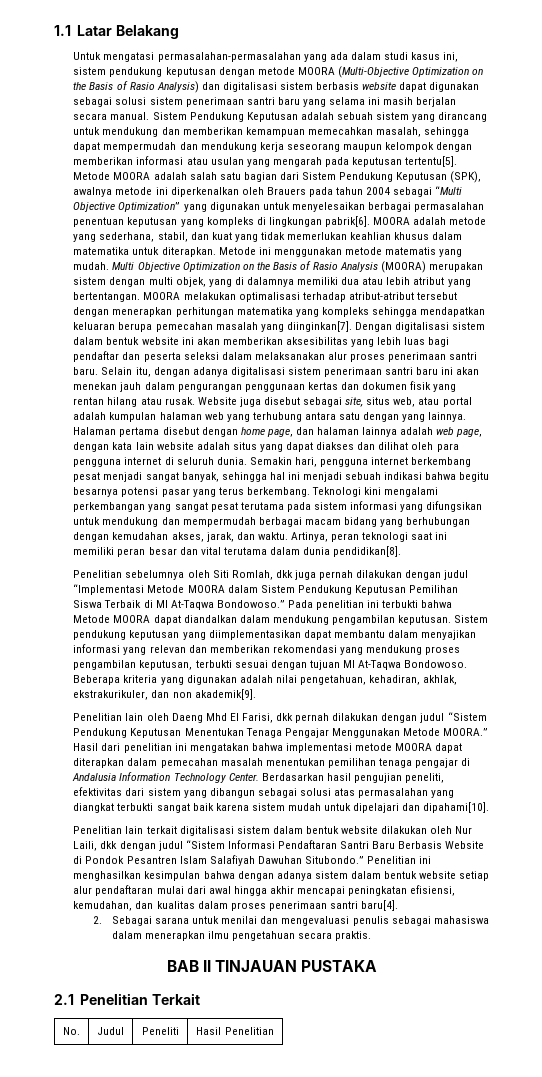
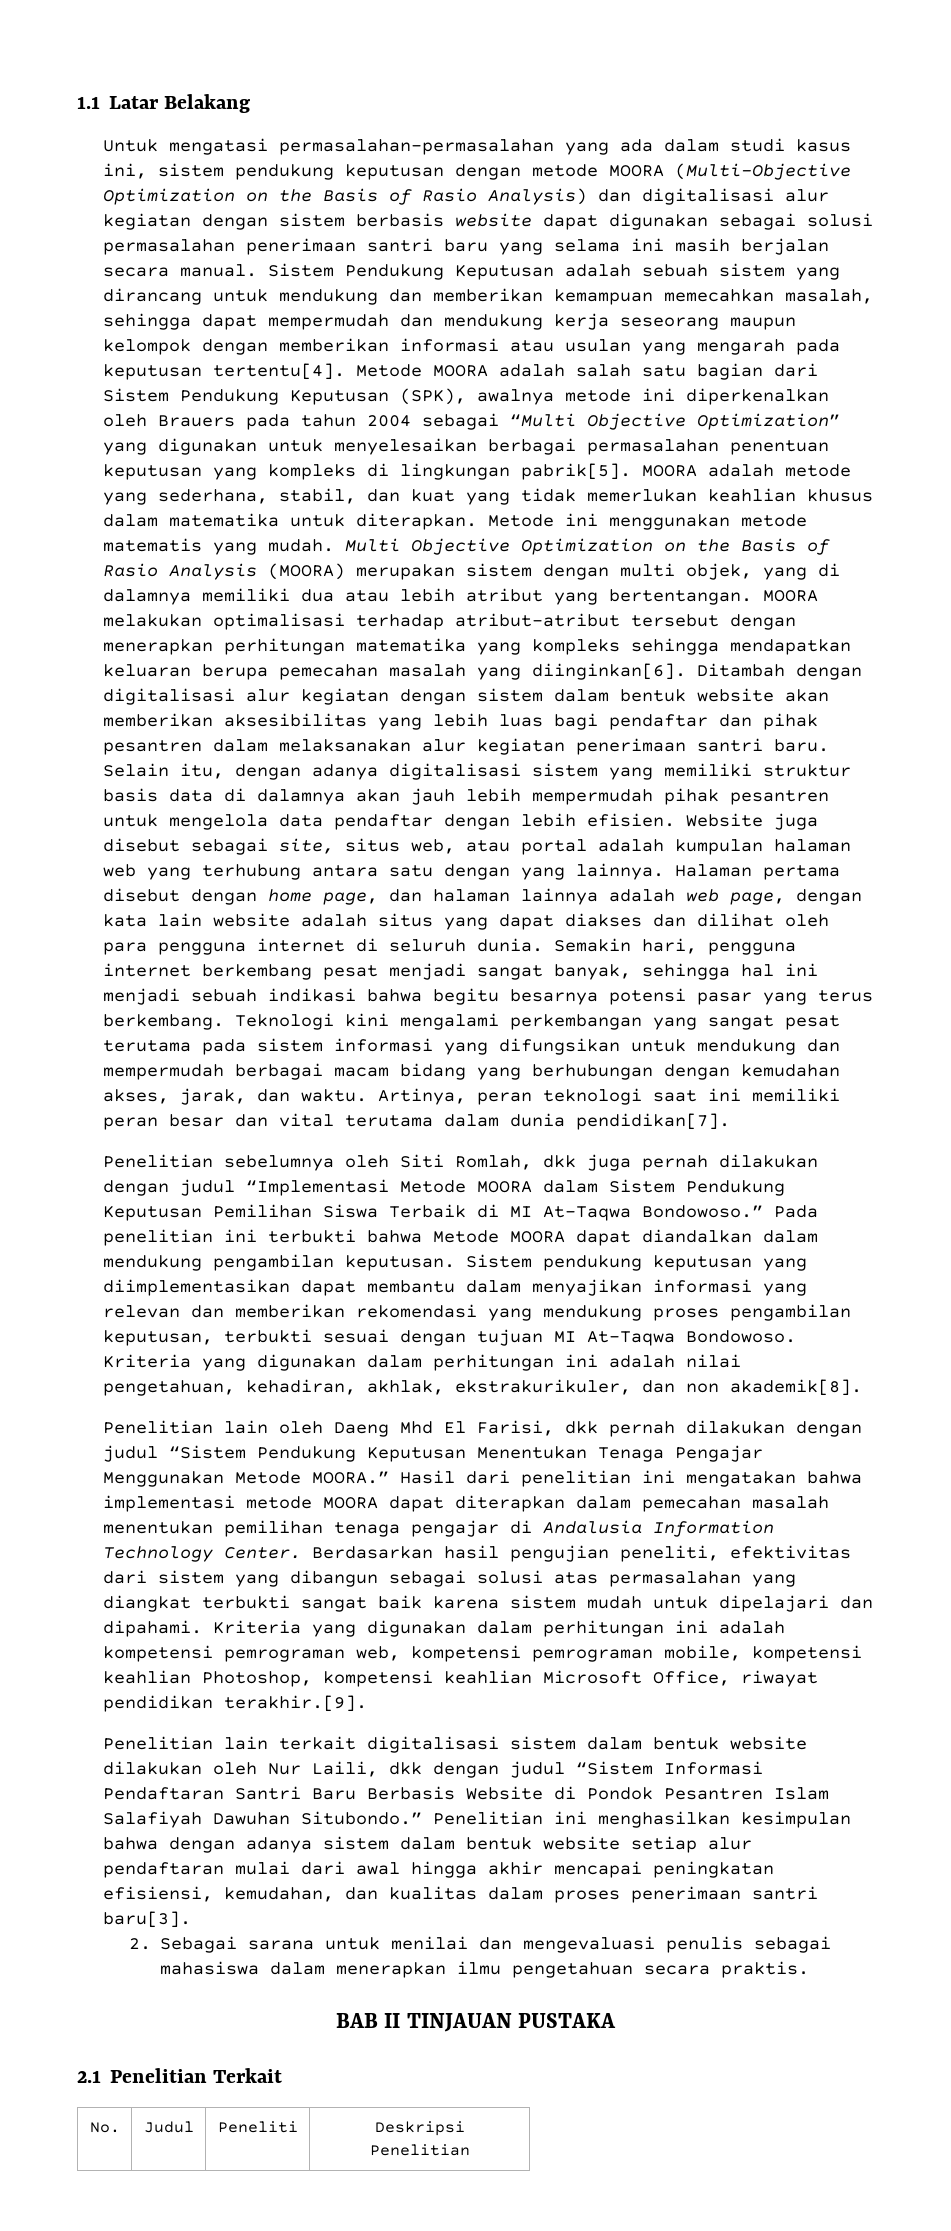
- Untuk mengatasi permasalahan-permasalahan yang ada dalam studi kasus ini, sistem pendukung keputusan dengan metode MOORA (Multi-Objective Optimization on the Basis of Rasio Analysis) dan digitalisasi sistem berbasis website dapat digunakan sebagai solusi sistem penerimaan santri baru yang selama ini masih berjalan secara manual.
+ Untuk mengatasi permasalahan-permasalahan yang ada dalam studi kasus ini, sistem pendukung keputusan dengan metode MOORA (Multi-Objective Optimization on the Basis of Rasio Analysis) dan digitalisasi alur kegiatan dengan sistem berbasis website dapat digunakan sebagai solusi permasalahan penerimaan santri baru yang selama ini masih berjalan secara manual.
- Sistem Pendukung Keputusan adalah sebuah sistem yang dirancang untuk mendukung dan memberikan kemampuan memecahkan masalah, sehingga dapat mempermudah dan mendukung kerja seseorang maupun kelompok dengan memberikan informasi atau usulan yang mengarah pada keputusan tertentu[5].
+ Sistem Pendukung Keputusan adalah sebuah sistem yang dirancang untuk mendukung dan memberikan kemampuan memecahkan masalah, sehingga dapat mempermudah dan mendukung kerja seseorang maupun kelompok dengan memberikan informasi atau usulan yang mengarah pada keputusan tertentu[4].
- Metode MOORA adalah salah satu bagian dari Sistem Pendukung Keputusan (SPK), awalnya metode ini diperkenalkan oleh Brauers pada tahun 2004 sebagai “Multi Objective Optimization” yang digunakan untuk menyelesaikan berbagai permasalahan penentuan keputusan yang kompleks di lingkungan pabrik[6].
+ Metode MOORA adalah salah satu bagian dari Sistem Pendukung Keputusan (SPK), awalnya metode ini diperkenalkan oleh Brauers pada tahun 2004 sebagai “Multi Objective Optimization” yang digunakan untuk menyelesaikan berbagai permasalahan penentuan keputusan yang kompleks di lingkungan pabrik[5].
- MOORA melakukan optimalisasi terhadap atribut-atribut tersebut dengan menerapkan perhitungan matematika yang kompleks sehingga mendapatkan keluaran berupa pemecahan masalah yang diinginkan[7]. Dengan digitalisasi sistem dalam bentuk website ini akan memberikan aksesibilitas yang lebih luas bagi pendaftar dan peserta seleksi dalam melaksanakan alur proses penerimaan santri baru.
+ MOORA melakukan optimalisasi terhadap atribut-atribut tersebut dengan menerapkan perhitungan matematika yang kompleks sehingga mendapatkan keluaran berupa pemecahan masalah yang diinginkan[6]. Ditambah dengan digitalisasi alur kegiatan dengan sistem dalam bentuk website akan memberikan aksesibilitas yang lebih luas bagi pendaftar dan pihak pesantren dalam melaksanakan alur kegiatan penerimaan santri baru.
- Selain itu, dengan adanya digitalisasi sistem penerimaan santri baru ini akan menekan jauh dalam pengurangan penggunaan kertas dan dokumen fisik yang rentan hilang atau rusak.
+ Selain itu, dengan adanya digitalisasi sistem yang memiliki struktur basis data di dalamnya akan jauh lebih mempermudah pihak pesantren untuk mengelola data pendaftar dengan lebih efisien.
- Artinya, peran teknologi saat ini memiliki peran besar dan vital terutama dalam dunia pendidikan[8].
+ Artinya, peran teknologi saat ini memiliki peran besar dan vital terutama dalam dunia pendidikan[7].
- Beberapa kriteria yang digunakan adalah nilai pengetahuan, kehadiran, akhlak, ekstrakurikuler, dan non akademik[9].
+ Kriteria yang digunakan dalam perhitungan ini adalah nilai pengetahuan, kehadiran, akhlak, ekstrakurikuler, dan non akademik[8].
- Berdasarkan hasil pengujian peneliti, efektivitas dari sistem yang dibangun sebagai solusi atas permasalahan yang diangkat terbukti sangat baik karena sistem mudah untuk dipelajari dan dipahami[10].
+ Berdasarkan hasil pengujian peneliti, efektivitas dari sistem yang dibangun sebagai solusi atas permasalahan yang diangkat terbukti sangat baik karena sistem mudah untuk dipelajari dan dipahami. Kriteria yang digunakan dalam perhitungan ini adalah kompetensi pemrograman web, kompetensi pemrograman mobile, kompetensi keahlian Photoshop, kompetensi keahlian Microsoft Office, riwayat pendidikan terakhir.[9].
- Penelitian ini menghasilkan kesimpulan bahwa dengan adanya sistem dalam bentuk website setiap alur pendaftaran mulai dari awal hingga akhir mencapai peningkatan efisiensi, kemudahan, dan kualitas dalam proses penerimaan santri baru[4].
+ Penelitian ini menghasilkan kesimpulan bahwa dengan adanya sistem dalam bentuk website setiap alur pendaftaran mulai dari awal hingga akhir mencapai peningkatan efisiensi, kemudahan, dan kualitas dalam proses penerimaan santri baru[3].
- No. | Judul | Peneliti | Hasil Penelitian
+ No. | Judul | Peneliti | Deskripsi Penelitian

